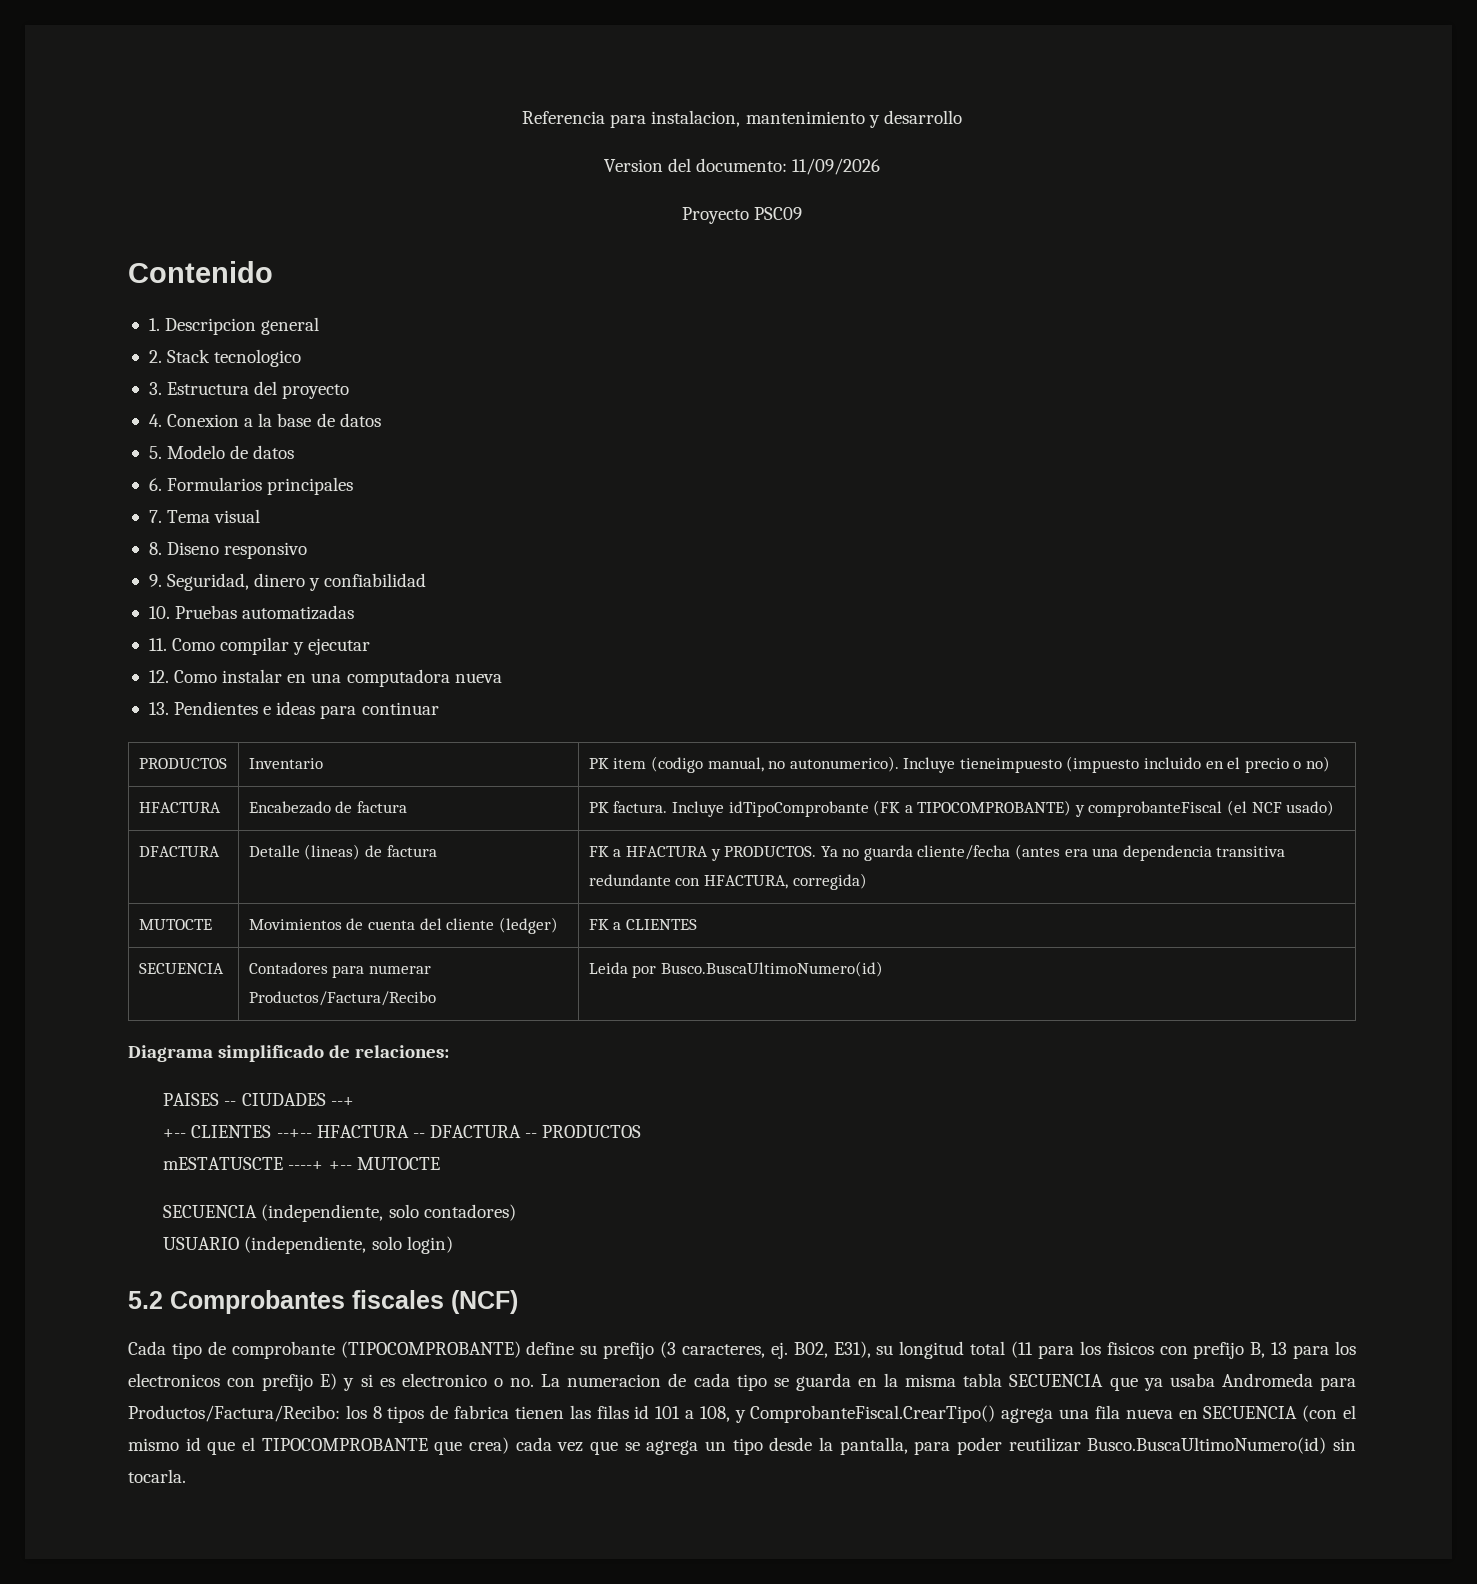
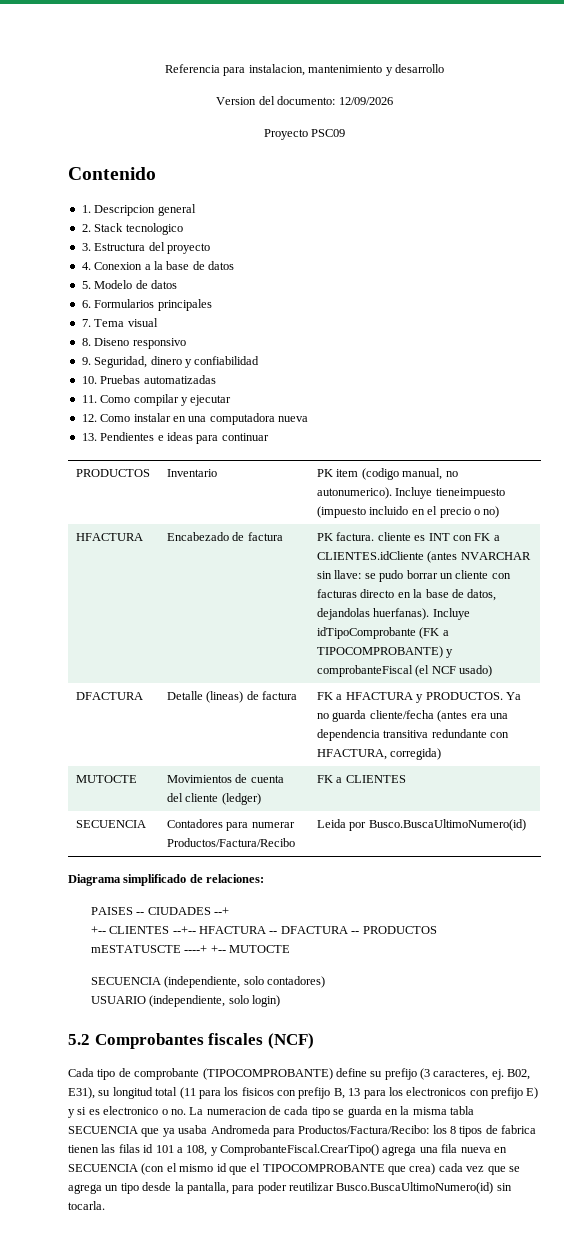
- Version del documento: 11/09/2026
+ Version del documento: 12/09/2026
- PK factura.
+ PK factura. cliente es INT con FK a CLIENTES.idCliente (antes NVARCHAR sin llave: se pudo borrar un cliente con facturas directo en la base de datos, dejandolas huerfanas).

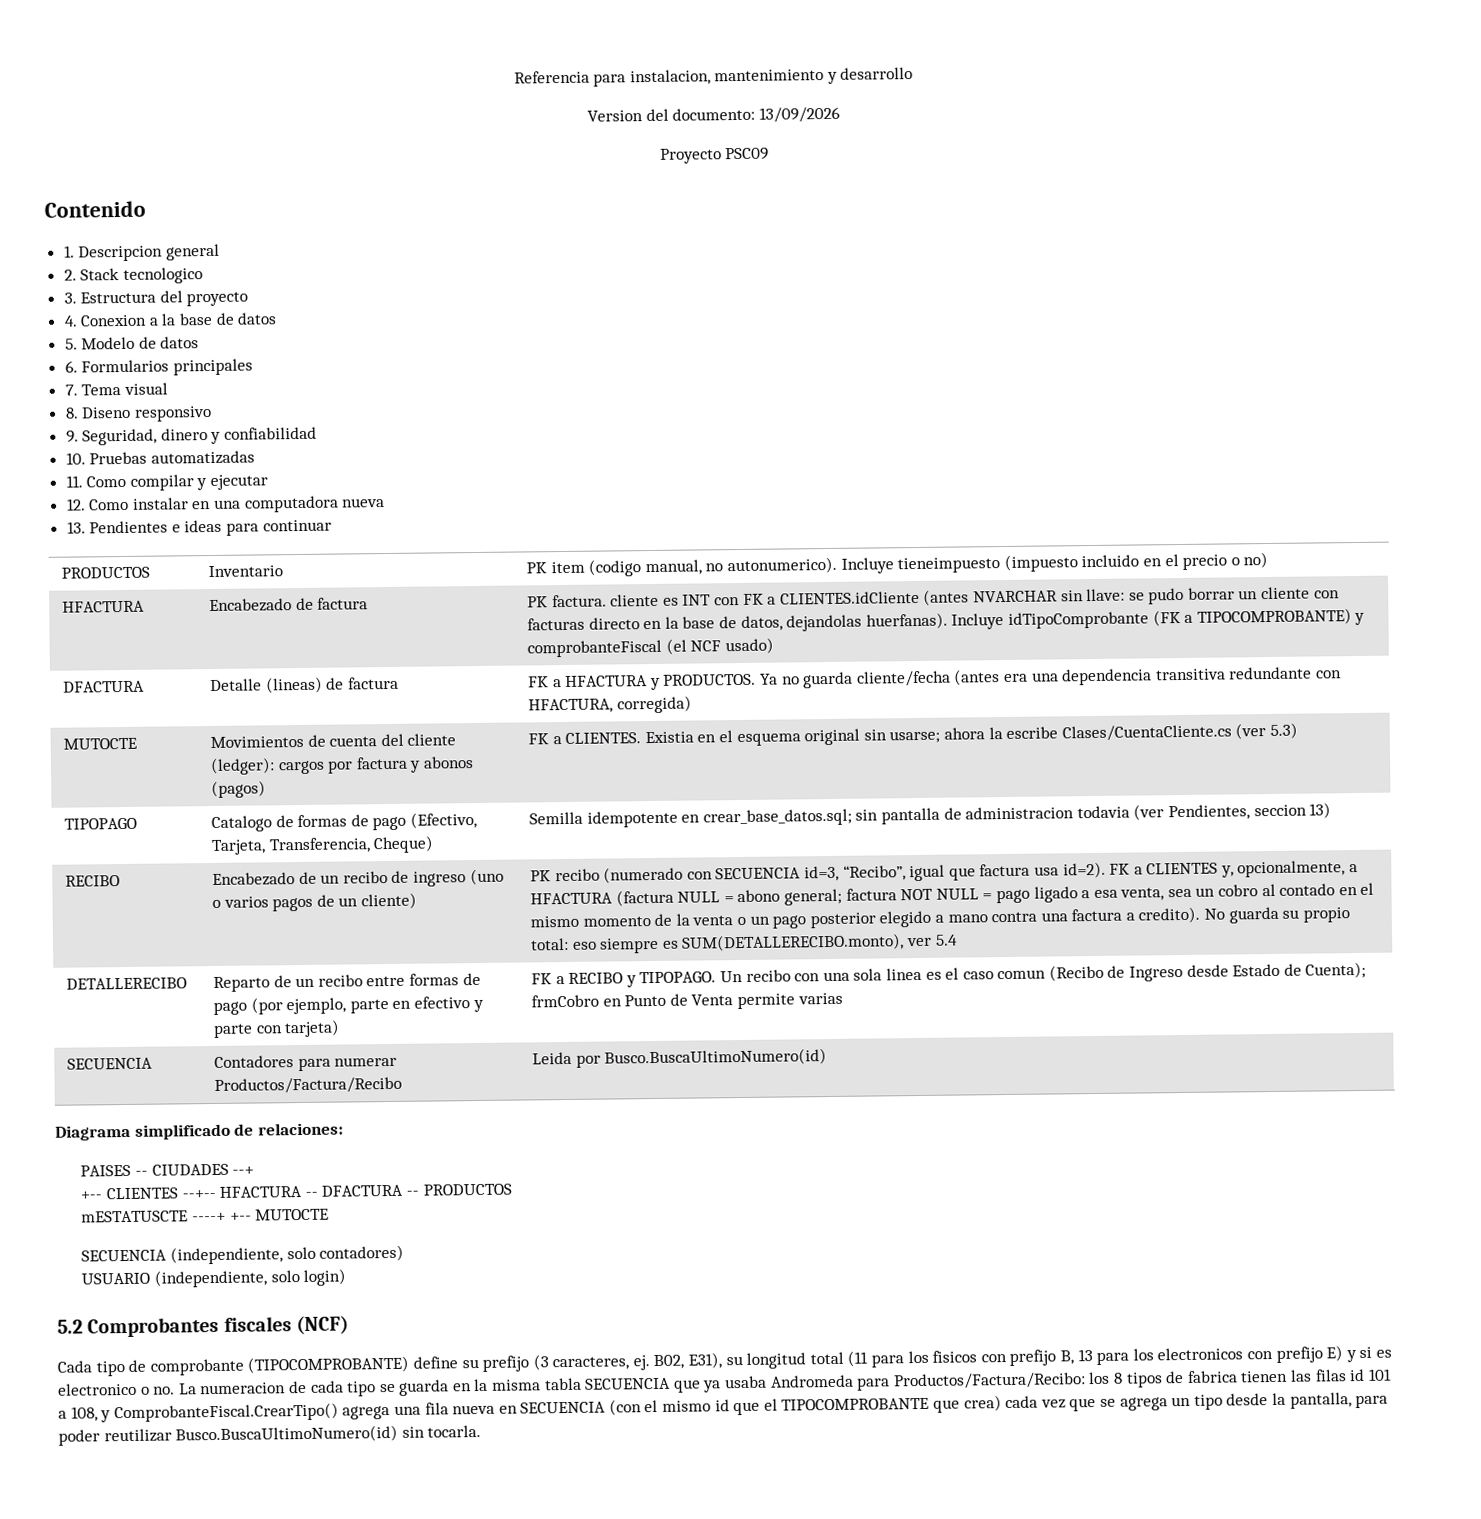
- Version del documento: 12/09/2026
+ Version del documento: 13/09/2026
- MUTOCTE | Movimientos de cuenta del cliente (ledger) | FK a CLIENTES
+ MUTOCTE | Movimientos de cuenta del cliente (ledger): cargos por factura y abonos (pagos) | FK a CLIENTES. Existia en el esquema original sin usarse; ahora la escribe Clases/CuentaCliente.cs (ver 5.3)
+ TIPOPAGO | Catalogo de formas de pago (Efectivo, Tarjeta, Transferencia, Cheque) | Semilla idempotente en crear_base_datos.sql; sin pantalla de administracion todavia (ver Pendientes, seccion 13)
+ RECIBO | Encabezado de un recibo de ingreso (uno o varios pagos de un cliente) | PK recibo (numerado con SECUENCIA id=3, “Recibo”, igual que factura usa id=2). FK a CLIENTES y, opcionalmente, a HFACTURA (factura NULL = abono general; factura NOT NULL = pago ligado a esa venta, sea un cobro al contado en el mismo momento de la venta o un pago posterior elegido a mano contra una factura a credito). No guarda su propio total: eso siempre es SUM(DETALLERECIBO.monto), ver 5.4
+ DETALLERECIBO | Reparto de un recibo entre formas de pago (por ejemplo, parte en efectivo y parte con tarjeta) | FK a RECIBO y TIPOPAGO. Un recibo con una sola linea es el caso comun (Recibo de Ingreso desde Estado de Cuenta); frmCobro en Punto de Venta permite varias

